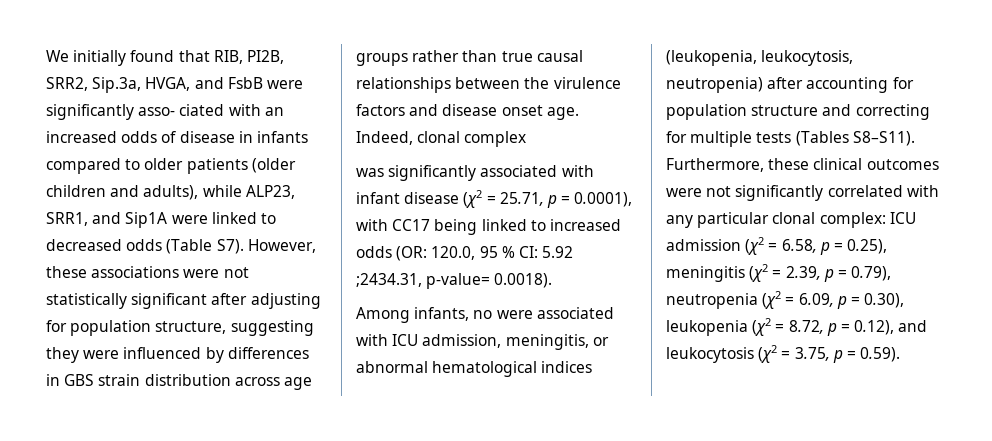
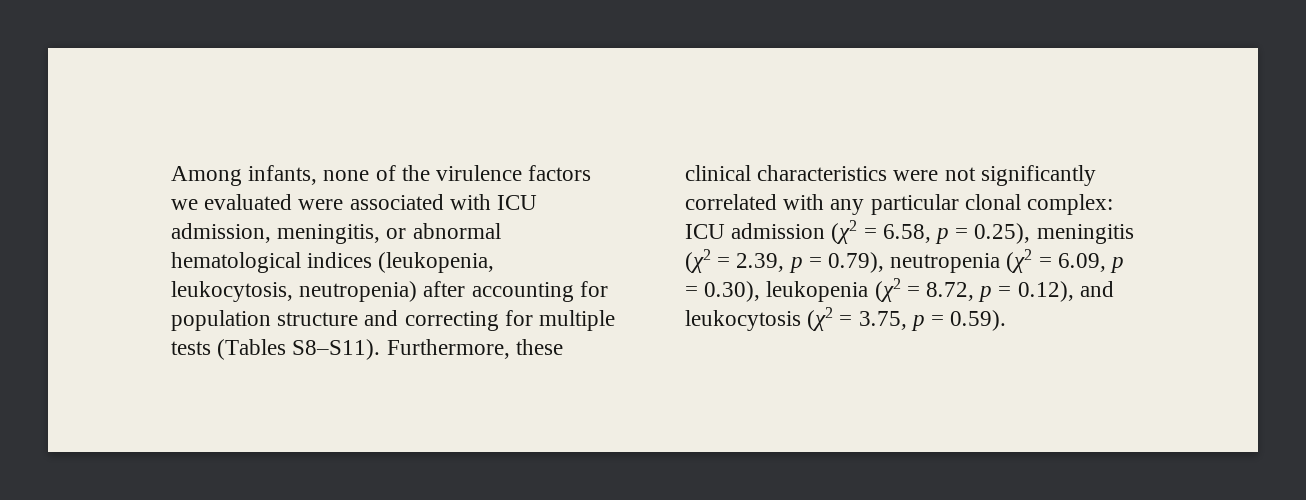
- We initially found that RIB, PI2B, SRR2, Sip.3a, HVGA, and FsbB were significantly asso- ciated with an increased odds of disease in infants compared to older patients (older children and adults), while ALP23, SRR1, and Sip1A were linked to decreased odds (Table S7). However, these associations were not statistically significant after adjusting for population structure, suggesting they were influenced by differences in GBS strain distribution across age groups rather than true causal relationships between the virulence factors and disease onset age. Indeed, clonal complex
- was significantly associated with infant disease (χ2 = 25.71, p = 0.0001), with CC17 being linked to increased odds (OR: 120.0, 95 % CI: 5.92 ;2434.31, p-value= 0.0018).
- Among infants, no were associated with ICU admission, meningitis, or abnormal hematological indices (leukopenia, leukocytosis, neutropenia) after accounting for population structure and correcting for multiple tests (Tables S8–S11).
+ Among infants, none of the virulence factors we evaluated were associated with ICU admission, meningitis, or abnormal hematological indices (leukopenia, leukocytosis, neutropenia) after accounting for population structure and correcting for multiple tests (Tables S8–S11).
- Furthermore, these clinical outcomes were not significantly correlated with any particular clonal complex: ICU admission (χ2 = 6.58, p = 0.25), meningitis (χ2 = 2.39, p = 0.79), neutropenia (χ2 = 6.09, p = 0.30), leukopenia (χ2 = 8.72, p = 0.12), and leukocytosis (χ2 = 3.75, p = 0.59).
+ Furthermore, these clinical characteristics were not significantly correlated with any particular clonal complex: ICU admission (χ2 = 6.58, p = 0.25), meningitis (χ2 = 2.39, p = 0.79), neutropenia (χ2 = 6.09, p = 0.30), leukopenia (χ2 = 8.72, p = 0.12), and leukocytosis (χ2 = 3.75, p = 0.59).

